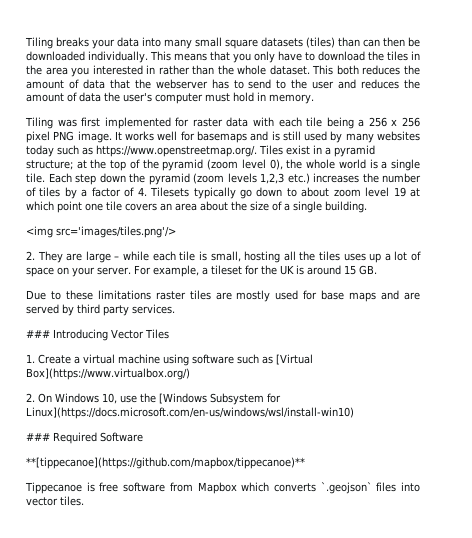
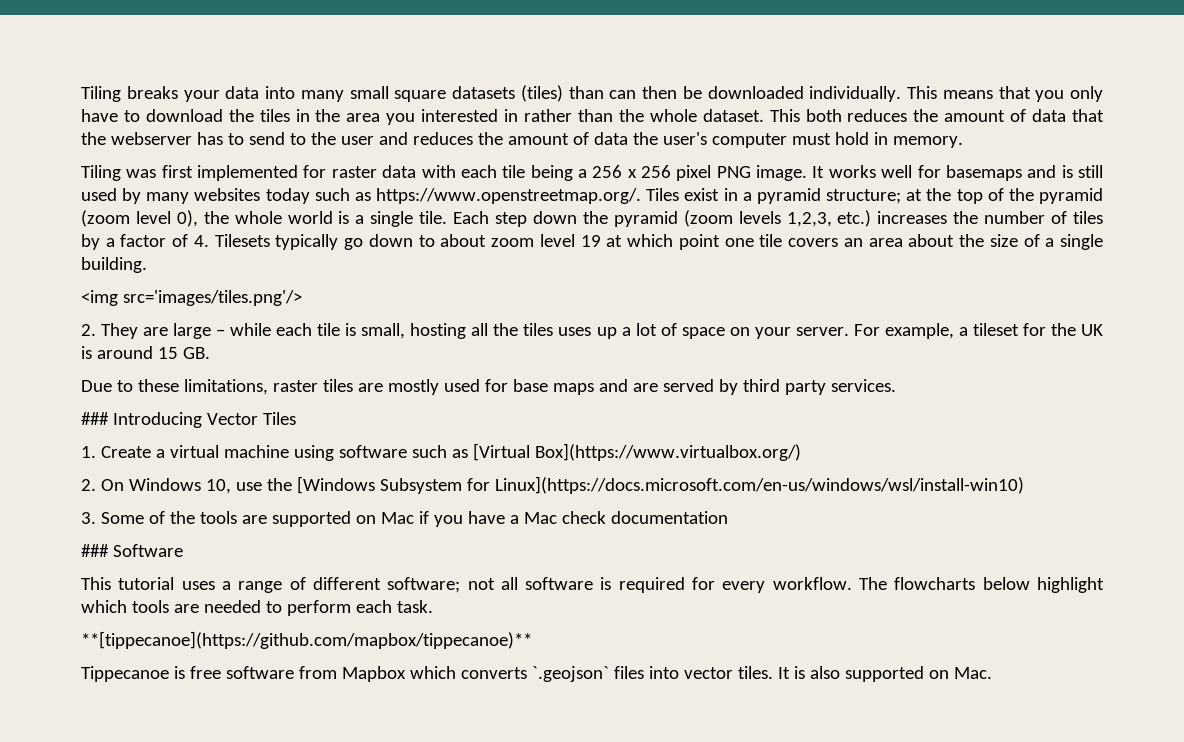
- Each step down the pyramid (zoom levels 1,2,3 etc.) increases the number of tiles by a factor of 4. Tilesets typically go down to about zoom level 19 at which point one tile covers an area about the size of a single building.
+ Each step down the pyramid (zoom levels 1,2,3, etc.) increases the number of tiles by a factor of 4. Tilesets typically go down to about zoom level 19 at which point one tile covers an area about the size of a single building.
- Due to these limitations raster tiles are mostly used for base maps and are served by third party services.
+ Due to these limitations, raster tiles are mostly used for base maps and are served by third party services.
- ### Required Software
+ 3. Some of the tools are supported on Mac if you have a Mac check documentation
+ ### Software
+ This tutorial uses a range of different software; not all software is required for every workflow. The flowcharts below highlight which tools are needed to perform each task.
+ It is also supported on Mac.

